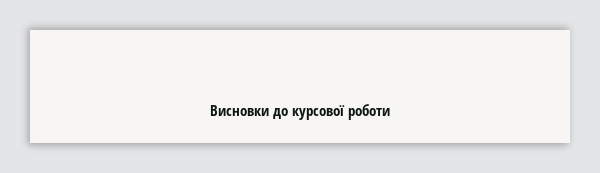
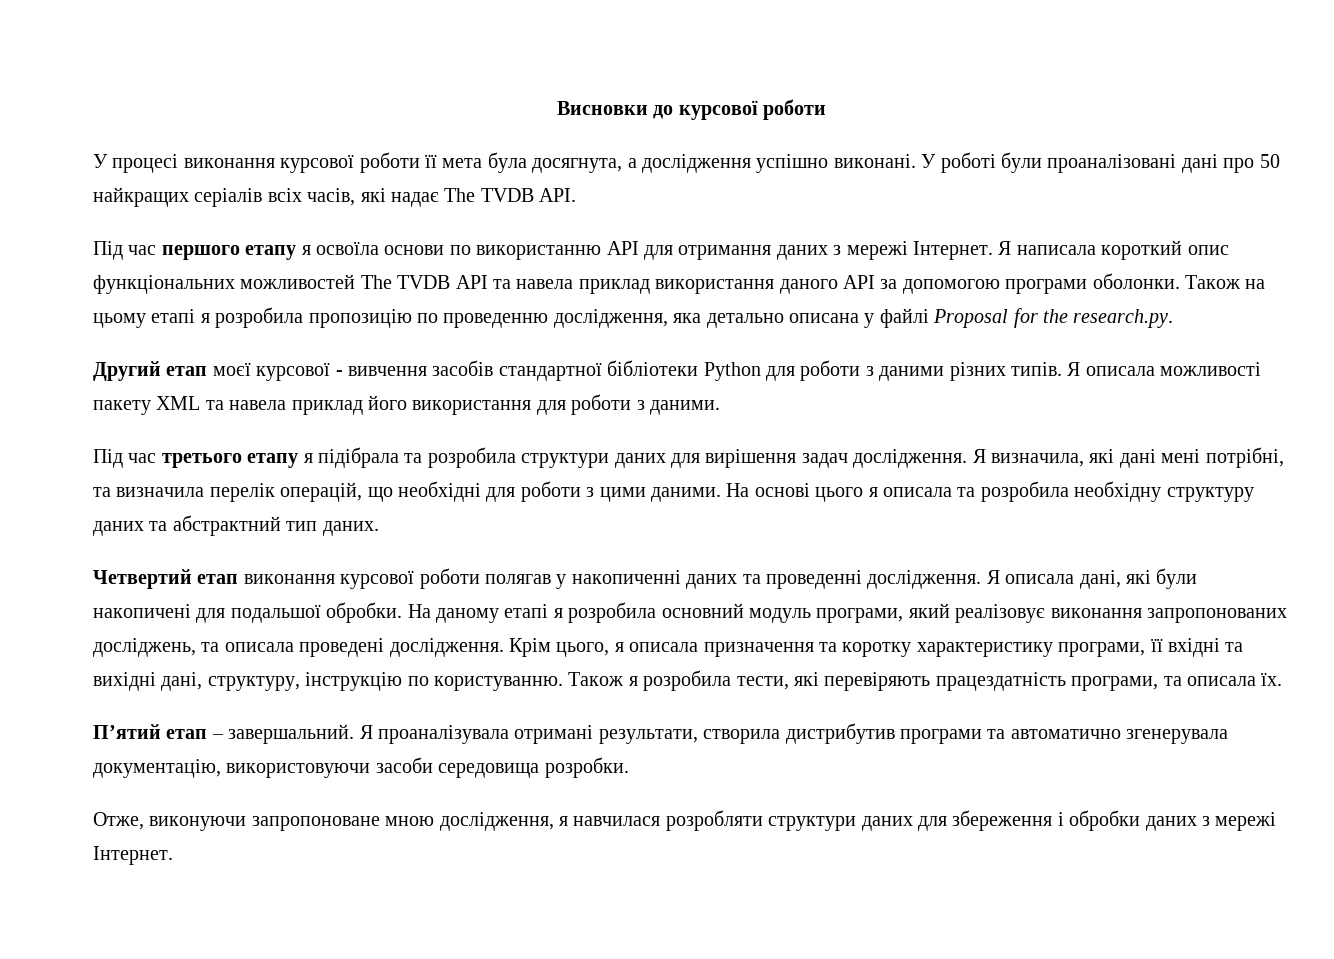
+ У процесі виконання курсової роботи її мета була досягнута, а дослідження успішно виконані. У роботі були проаналізовані дані про 50 найкращих серіалів всіх часів, які надає The TVDB API.
+ Під час першого етапу я освоїла основи по використанню API для отримання даних з мережі Інтернет. Я написала короткий опис функціональних можливостей The TVDB API та навела приклад використання даного API за допомогою програми оболонки. Також на цьому етапі я розробила пропозицію по проведенню дослідження, яка детально описана у файлі Proposal for the research.py.
+ Другий етап моєї курсової - вивчення засобів стандартної бібліотеки Python для роботи з даними різних типів. Я описала можливості пакету XML та навела приклад його використання для роботи з даними.
+ Під час третього етапу я підібрала та розробила структури даних для вирішення задач дослідження. Я визначила, які дані мені потрібні, та визначила перелік операцій, що необхідні для роботи з цими даними. На основі цього я описала та розробила необхідну структуру даних та абстрактний тип даних.
+ Четвертий етап виконання курсової роботи полягав у накопиченні даних та проведенні дослідження. Я описала дані, які були накопичені для подальшої обробки. На даному етапі я розробила основний модуль програми, який реалізовує виконання запропонованих досліджень, та описала проведені дослідження. Крім цього, я описала призначення та коротку характеристику програми, її вхідні та вихідні дані, структуру, інструкцію по користуванню. Також я розробила тести, які перевіряють працездатність програми, та описала їх.
+ П’ятий етап – завершальний. Я проаналізувала отримані результати, створила дистрибутив програми та автоматично згенерувала документацію, використовуючи засоби середовища розробки.
+ Отже, виконуючи запропоноване мною дослідження, я навчилася розробляти структури даних для збереження і обробки даних з мережі Інтернет.

